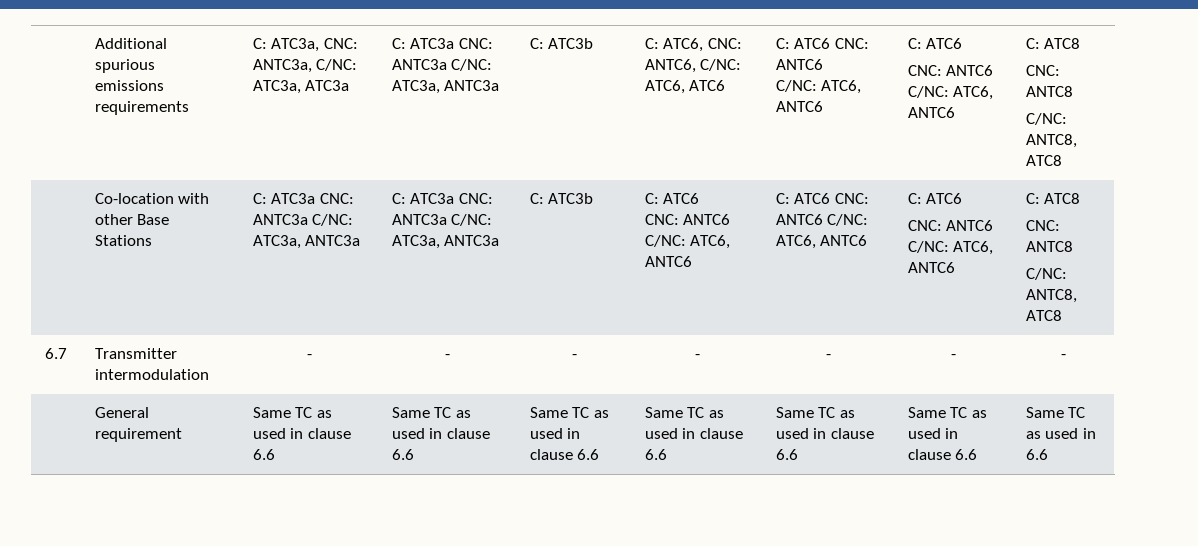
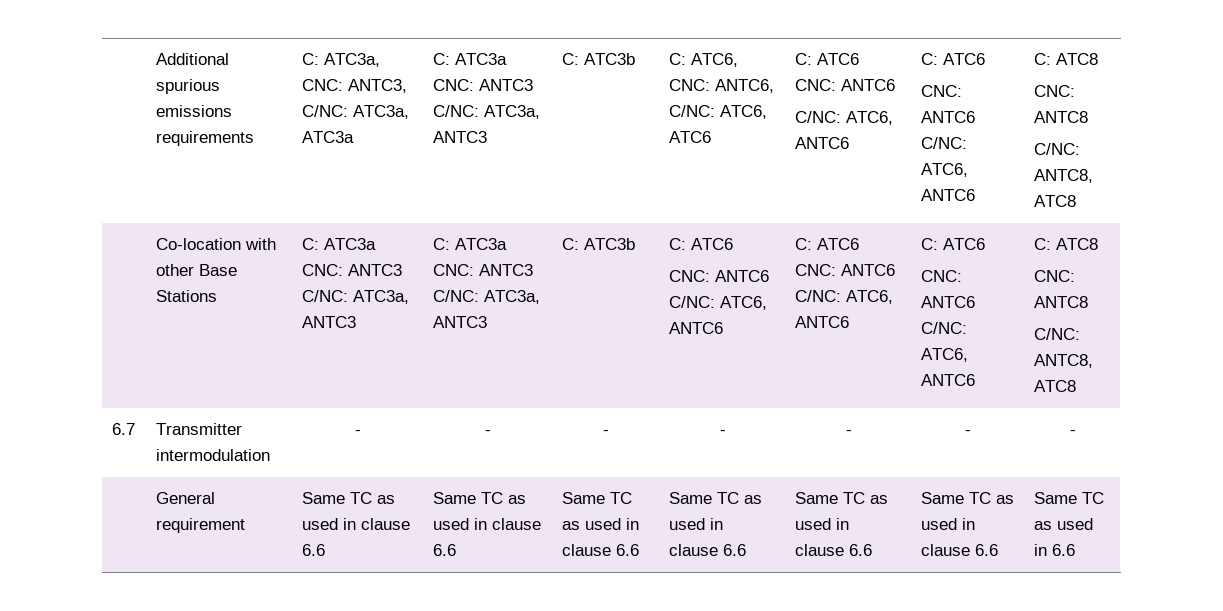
- C: ATC3a, CNC: ANTC3a, C/NC: ATC3a, ATC3a | C: ATC3a CNC: ANTC3a C/NC: ATC3a, ANTC3a
+ C: ATC3a, CNC: ANTC3, C/NC: ATC3a, ATC3a | C: ATC3a CNC: ANTC3 C/NC: ATC3a, ANTC3
- C: ATC3a CNC: ANTC3a C/NC: ATC3a, ANTC3a | C: ATC3a CNC: ANTC3a C/NC: ATC3a, ANTC3a
+ C: ATC3a CNC: ANTC3 C/NC: ATC3a, ANTC3 | C: ATC3a CNC: ANTC3 C/NC: ATC3a, ANTC3

